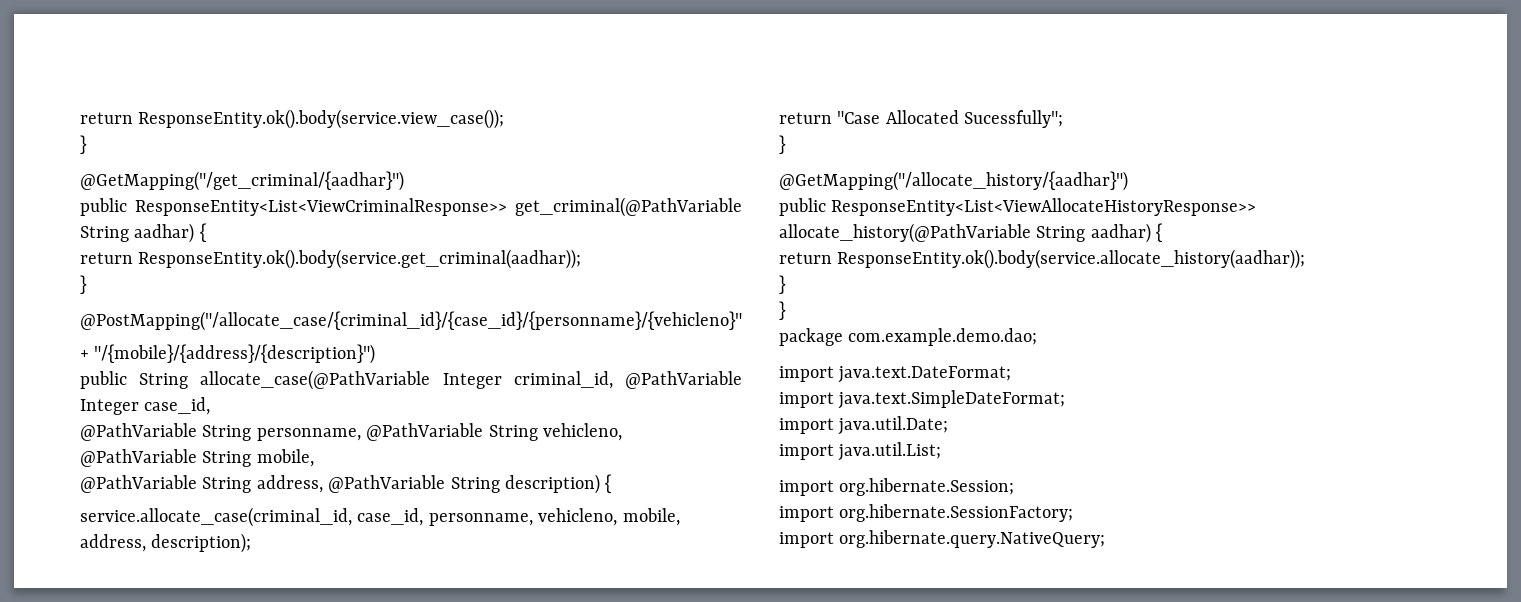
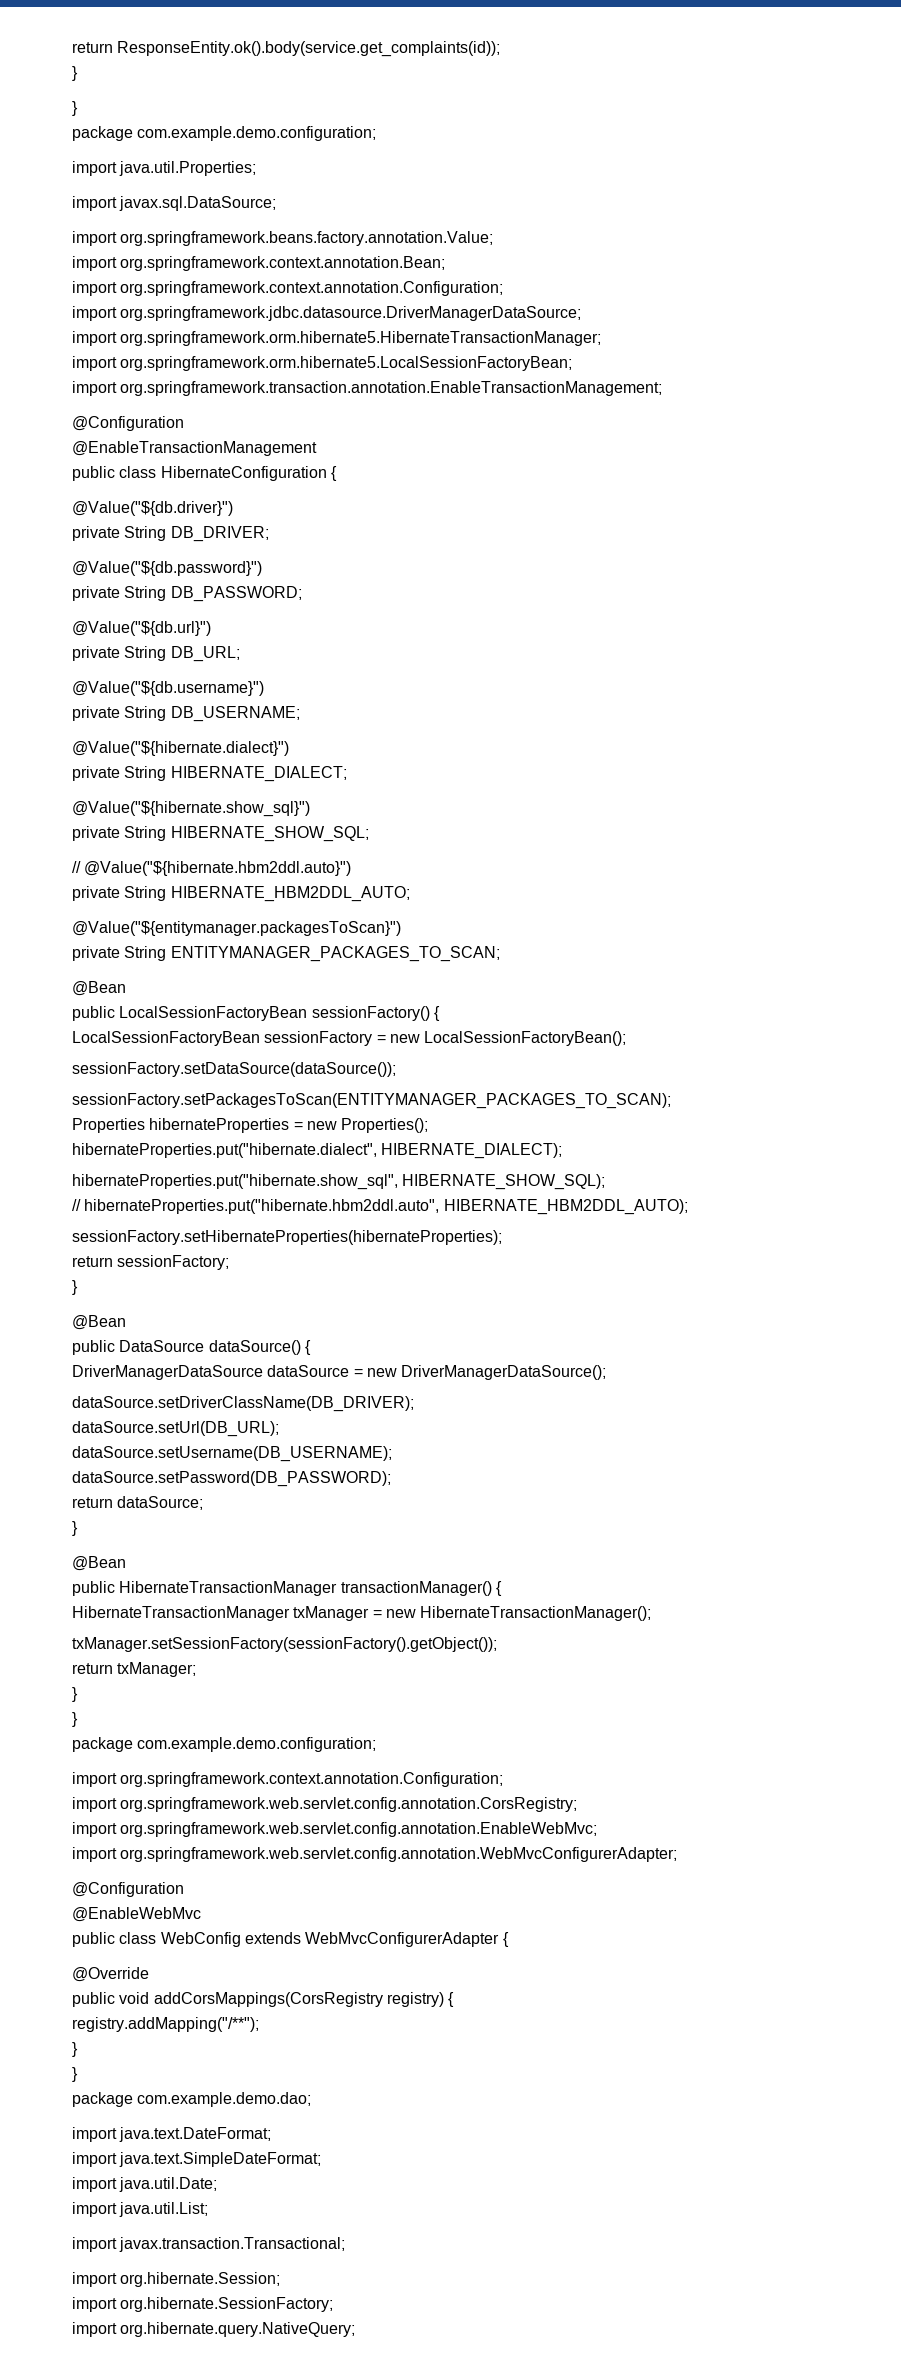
- return ResponseEntity.ok().body(service.view_case());
+ return ResponseEntity.ok().body(service.get_complaints(id));
  }
- @GetMapping("/get_criminal/{aadhar}")
- public ResponseEntity<List<ViewCriminalResponse>> get_criminal(@PathVariable String aadhar) {
- return ResponseEntity.ok().body(service.get_criminal(aadhar));
  }
- @PostMapping("/allocate_case/{criminal_id}/{case_id}/{personname}/{vehicleno}"
- + "/{mobile}/{address}/{description}")
- public String allocate_case(@PathVariable Integer criminal_id, @PathVariable Integer case_id,
- @PathVariable String personname, @PathVariable String vehicleno, @PathVariable String mobile,
- @PathVariable String address, @PathVariable String description) {
- service.allocate_case(criminal_id, case_id, personname, vehicleno, mobile, address, description);
- return "Case Allocated Sucessfully";
+ package com.example.demo.configuration;
+ import java.util.Properties;
+ import javax.sql.DataSource;
+ import org.springframework.beans.factory.annotation.Value;
+ import org.springframework.context.annotation.Bean;
+ import org.springframework.context.annotation.Configuration;
+ import org.springframework.jdbc.datasource.DriverManagerDataSource;
+ import org.springframework.orm.hibernate5.HibernateTransactionManager;
+ import org.springframework.orm.hibernate5.LocalSessionFactoryBean;
+ import org.springframework.transaction.annotation.EnableTransactionManagement;
+ @Configuration
+ @EnableTransactionManagement
+ public class HibernateConfiguration {
+ @Value("${db.driver}")
+ private String DB_DRIVER;
+ @Value("${db.password}")
+ private String DB_PASSWORD;
+ @Value("${db.url}")
+ private String DB_URL;
+ @Value("${db.username}")
+ private String DB_USERNAME;
+ @Value("${hibernate.dialect}")
+ private String HIBERNATE_DIALECT;
+ @Value("${hibernate.show_sql}")
+ private String HIBERNATE_SHOW_SQL;
+ // @Value("${hibernate.hbm2ddl.auto}")
+ private String HIBERNATE_HBM2DDL_AUTO;
+ @Value("${entitymanager.packagesToScan}")
+ private String ENTITYMANAGER_PACKAGES_TO_SCAN;
+ @Bean
+ public LocalSessionFactoryBean sessionFactory() {
+ LocalSessionFactoryBean sessionFactory = new LocalSessionFactoryBean();
+ sessionFactory.setDataSource(dataSource());
+ sessionFactory.setPackagesToScan(ENTITYMANAGER_PACKAGES_TO_SCAN);
+ Properties hibernateProperties = new Properties();
+ hibernateProperties.put("hibernate.dialect", HIBERNATE_DIALECT);
+ hibernateProperties.put("hibernate.show_sql", HIBERNATE_SHOW_SQL);
+ // hibernateProperties.put("hibernate.hbm2ddl.auto", HIBERNATE_HBM2DDL_AUTO);
+ sessionFactory.setHibernateProperties(hibernateProperties);
+ return sessionFactory;
  }
- @GetMapping("/allocate_history/{aadhar}")
- public ResponseEntity<List<ViewAllocateHistoryResponse>> allocate_history(@PathVariable String aadhar) {
- return ResponseEntity.ok().body(service.allocate_history(aadhar));
+ @Bean
+ public DataSource dataSource() {
+ DriverManagerDataSource dataSource = new DriverManagerDataSource();
+ dataSource.setDriverClassName(DB_DRIVER);
+ dataSource.setUrl(DB_URL);
+ dataSource.setUsername(DB_USERNAME);
+ dataSource.setPassword(DB_PASSWORD);
+ return dataSource;
+ }
+ @Bean
+ public HibernateTransactionManager transactionManager() {
+ HibernateTransactionManager txManager = new HibernateTransactionManager();
+ txManager.setSessionFactory(sessionFactory().getObject());
+ return txManager;
+ }
+ }
+ package com.example.demo.configuration;
+ import org.springframework.context.annotation.Configuration;
+ import org.springframework.web.servlet.config.annotation.CorsRegistry;
+ import org.springframework.web.servlet.config.annotation.EnableWebMvc;
+ import org.springframework.web.servlet.config.annotation.WebMvcConfigurerAdapter;
+ @Configuration
+ @EnableWebMvc
+ public class WebConfig extends WebMvcConfigurerAdapter {
+ @Override
+ public void addCorsMappings(CorsRegistry registry) {
+ registry.addMapping("/**");
+ import javax.transaction.Transactional;

